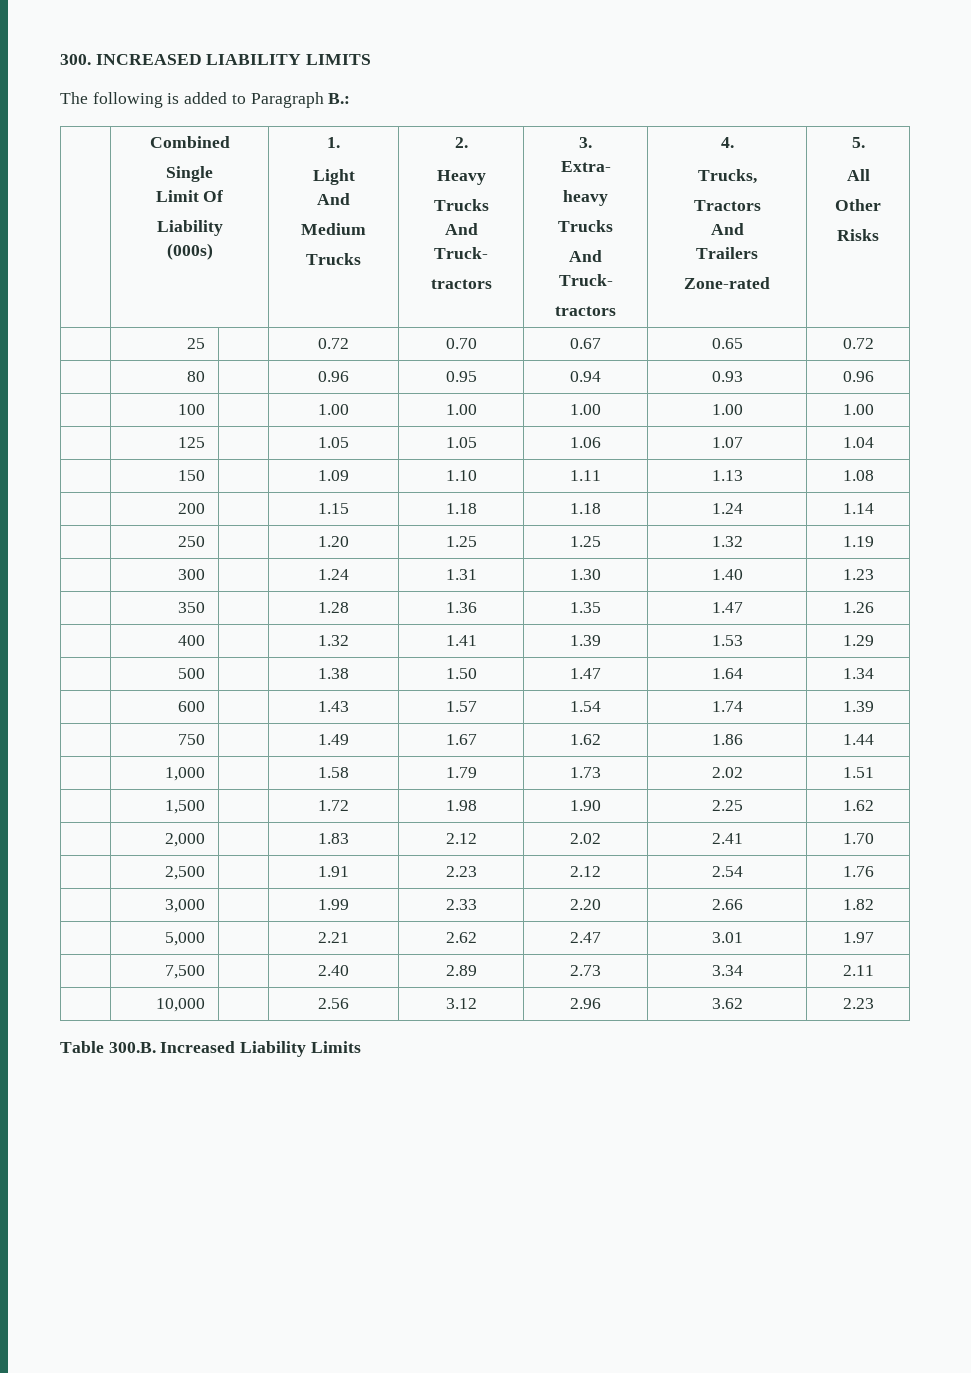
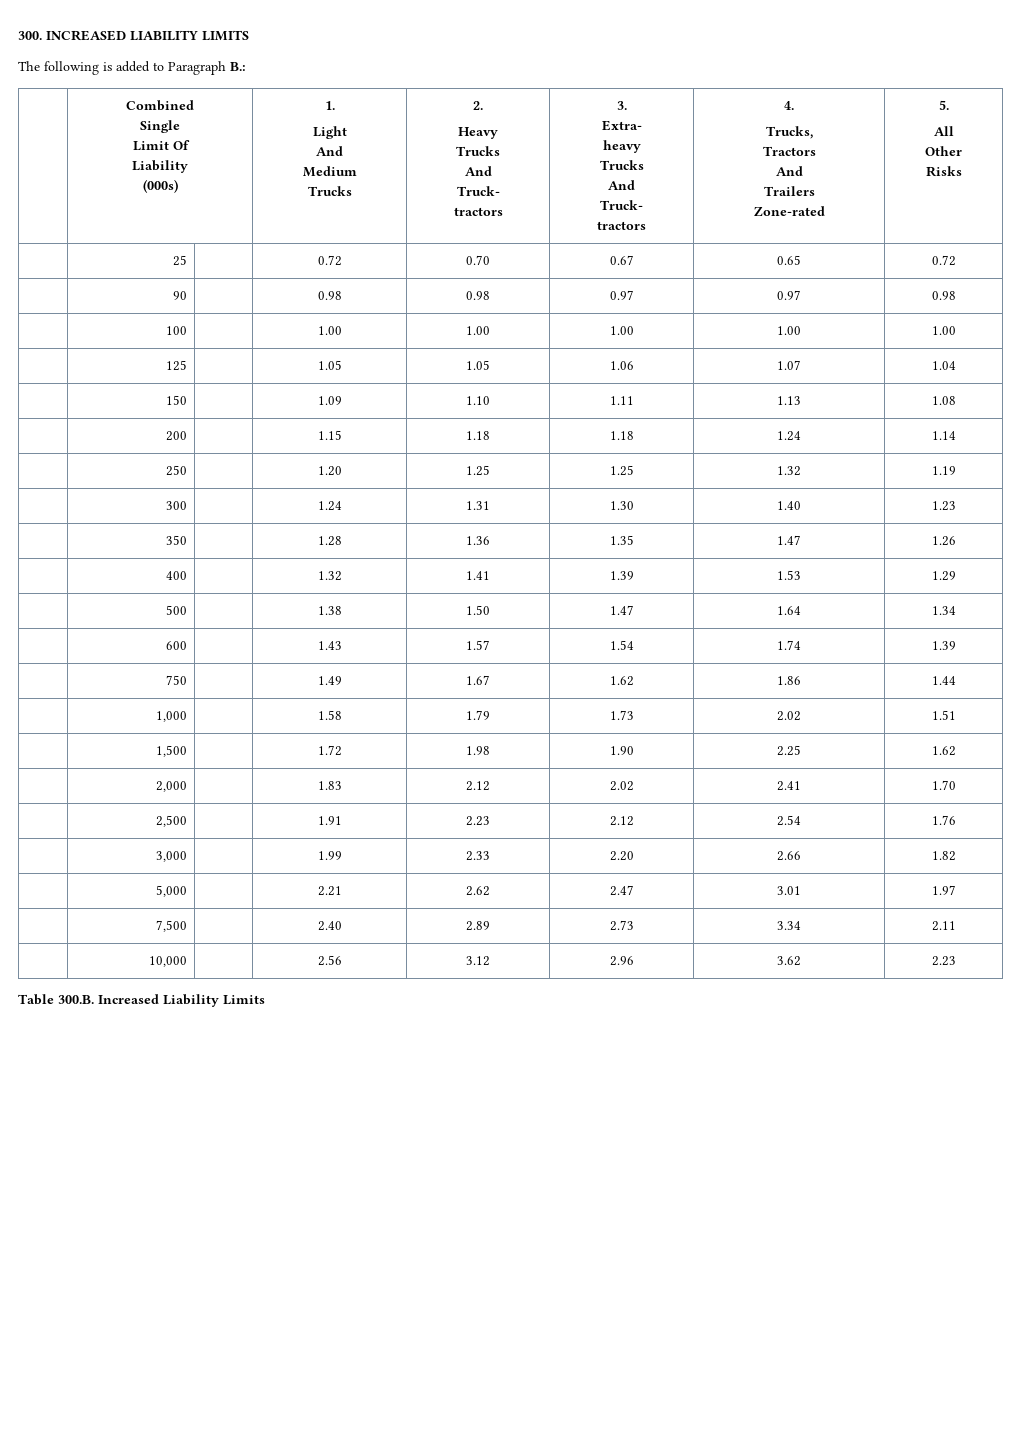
- | 80 | | 0.96 | 0.95 | 0.94 | 0.93 | 0.96
+ | 90 | | 0.98 | 0.98 | 0.97 | 0.97 | 0.98

